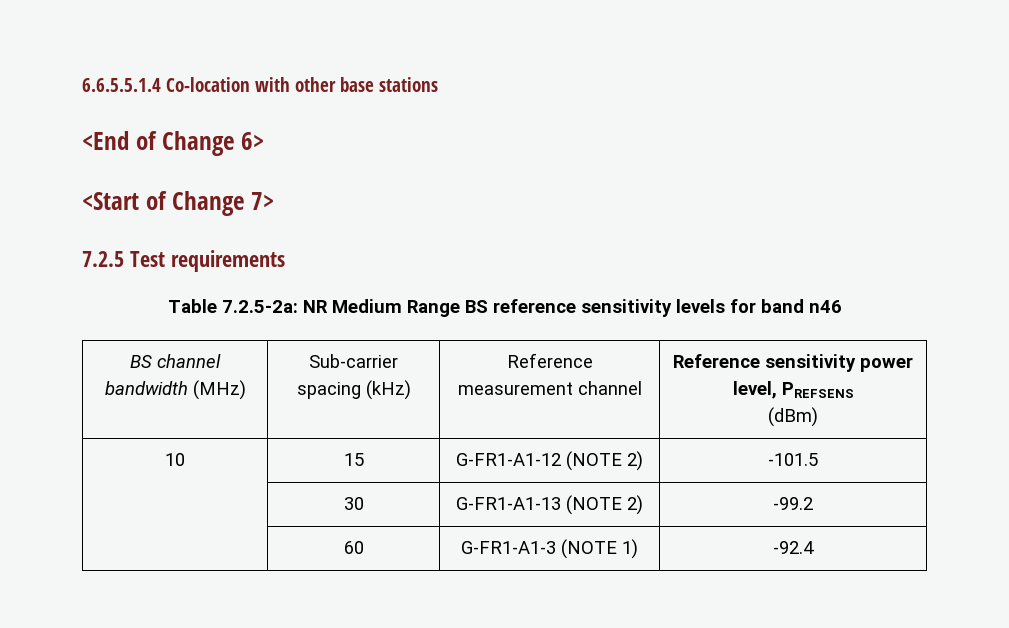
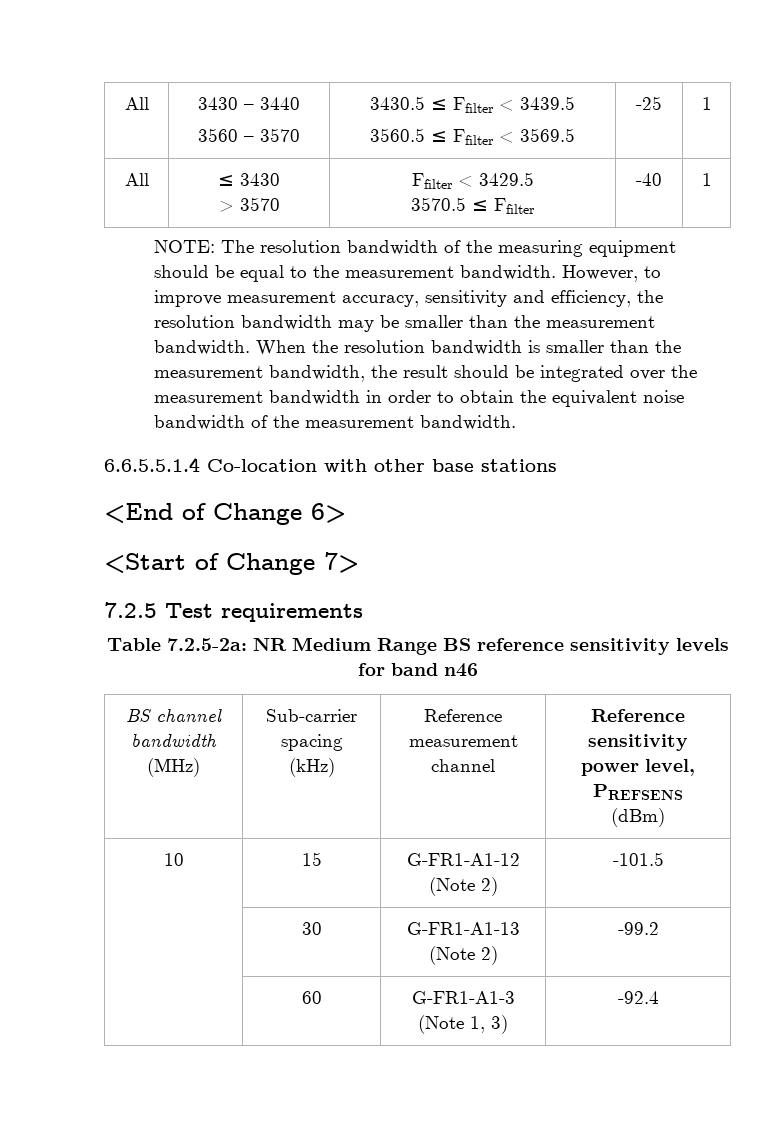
+ All | 3430 – 3440
+ 3560 – 3570 | 3430.5 ≤ Ffilter < 3439.5
+ 3560.5 ≤ Ffilter < 3569.5 | -25 | 1
+ All | ≤ 3430
+ > 3570 | Ffilter < 3429.5
+ 3570.5 ≤ Ffilter | -40 | 1
+ NOTE: The resolution bandwidth of the measuring equipment should be equal to the measurement bandwidth. However, to improve measurement accuracy, sensitivity and efficiency, the resolution bandwidth may be smaller than the measurement bandwidth. When the resolution bandwidth is smaller than the measurement bandwidth, the result should be integrated over the measurement bandwidth in order to obtain the equivalent noise bandwidth of the measurement bandwidth.
- 10 | 15 | G-FR1-A1-12 (NOTE 2) | -101.5
+ 10 | 15 | G-FR1-A1-12 (Note 2) | -101.5
- | 30 | G-FR1-A1-13 (NOTE 2) | -99.2
+ | 30 | G-FR1-A1-13 (Note 2) | -99.2
- | 60 | G-FR1-A1-3 (NOTE 1) | -92.4
+ | 60 | G-FR1-A1-3 (Note 1, 3) | -92.4

